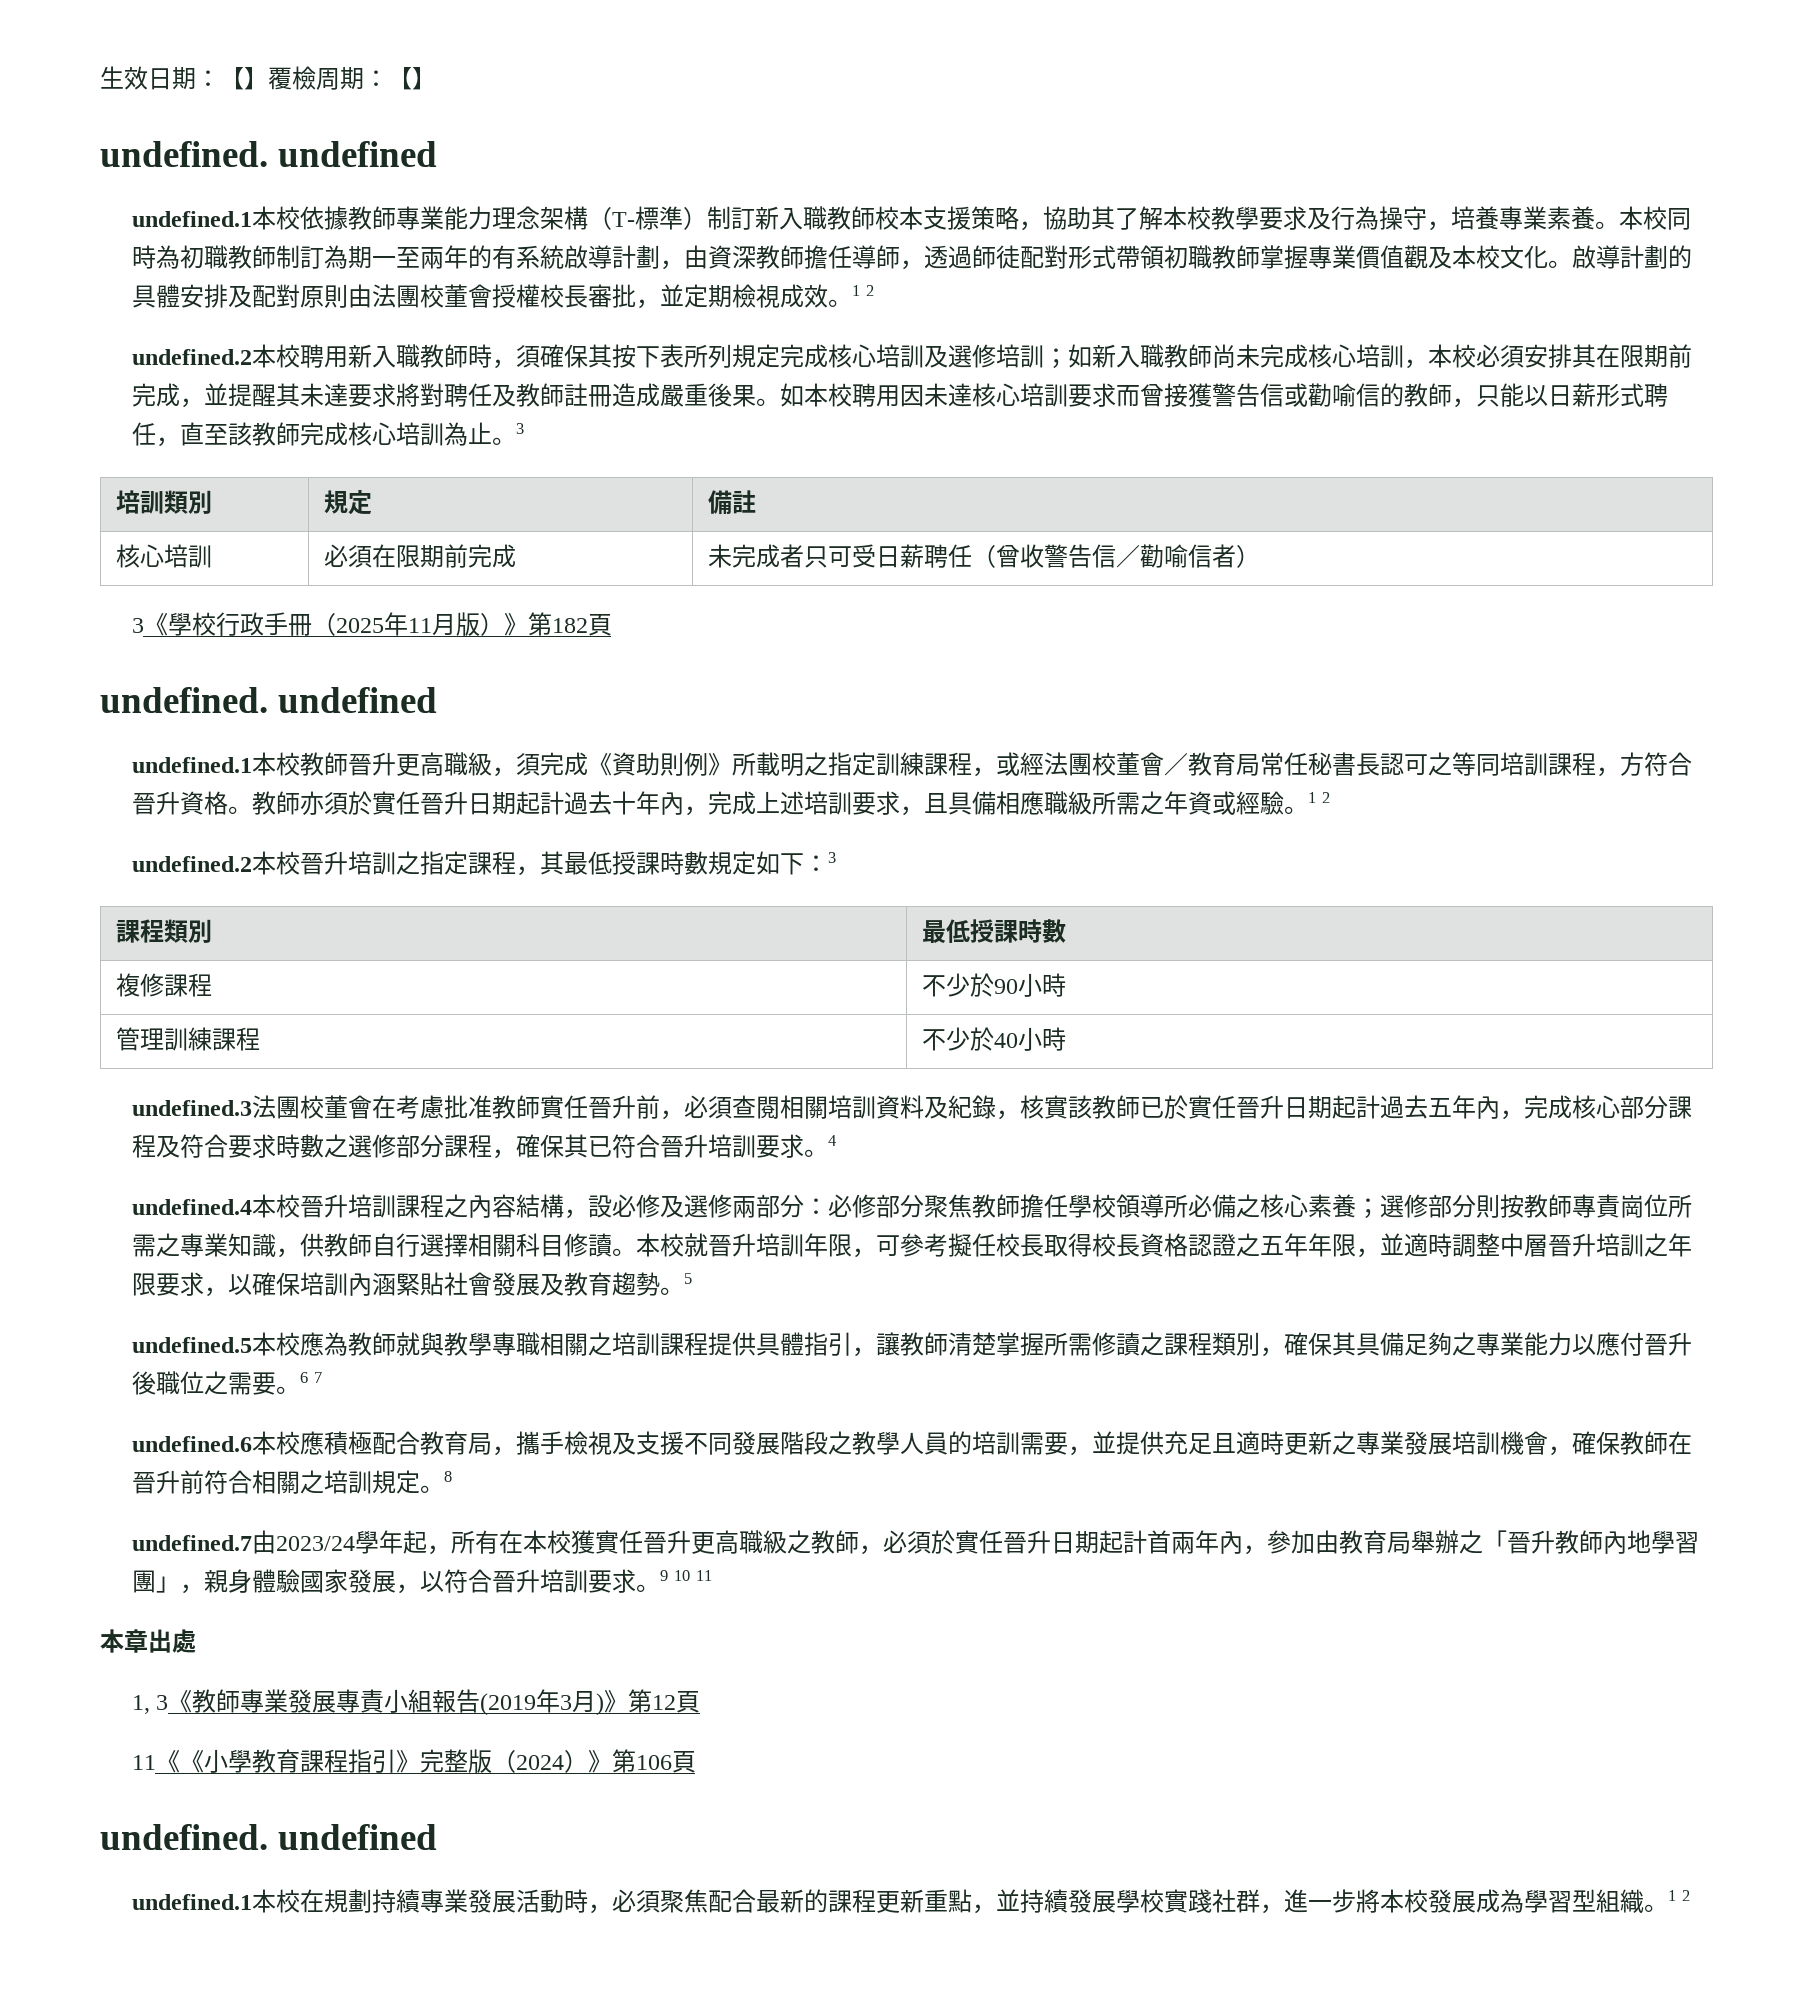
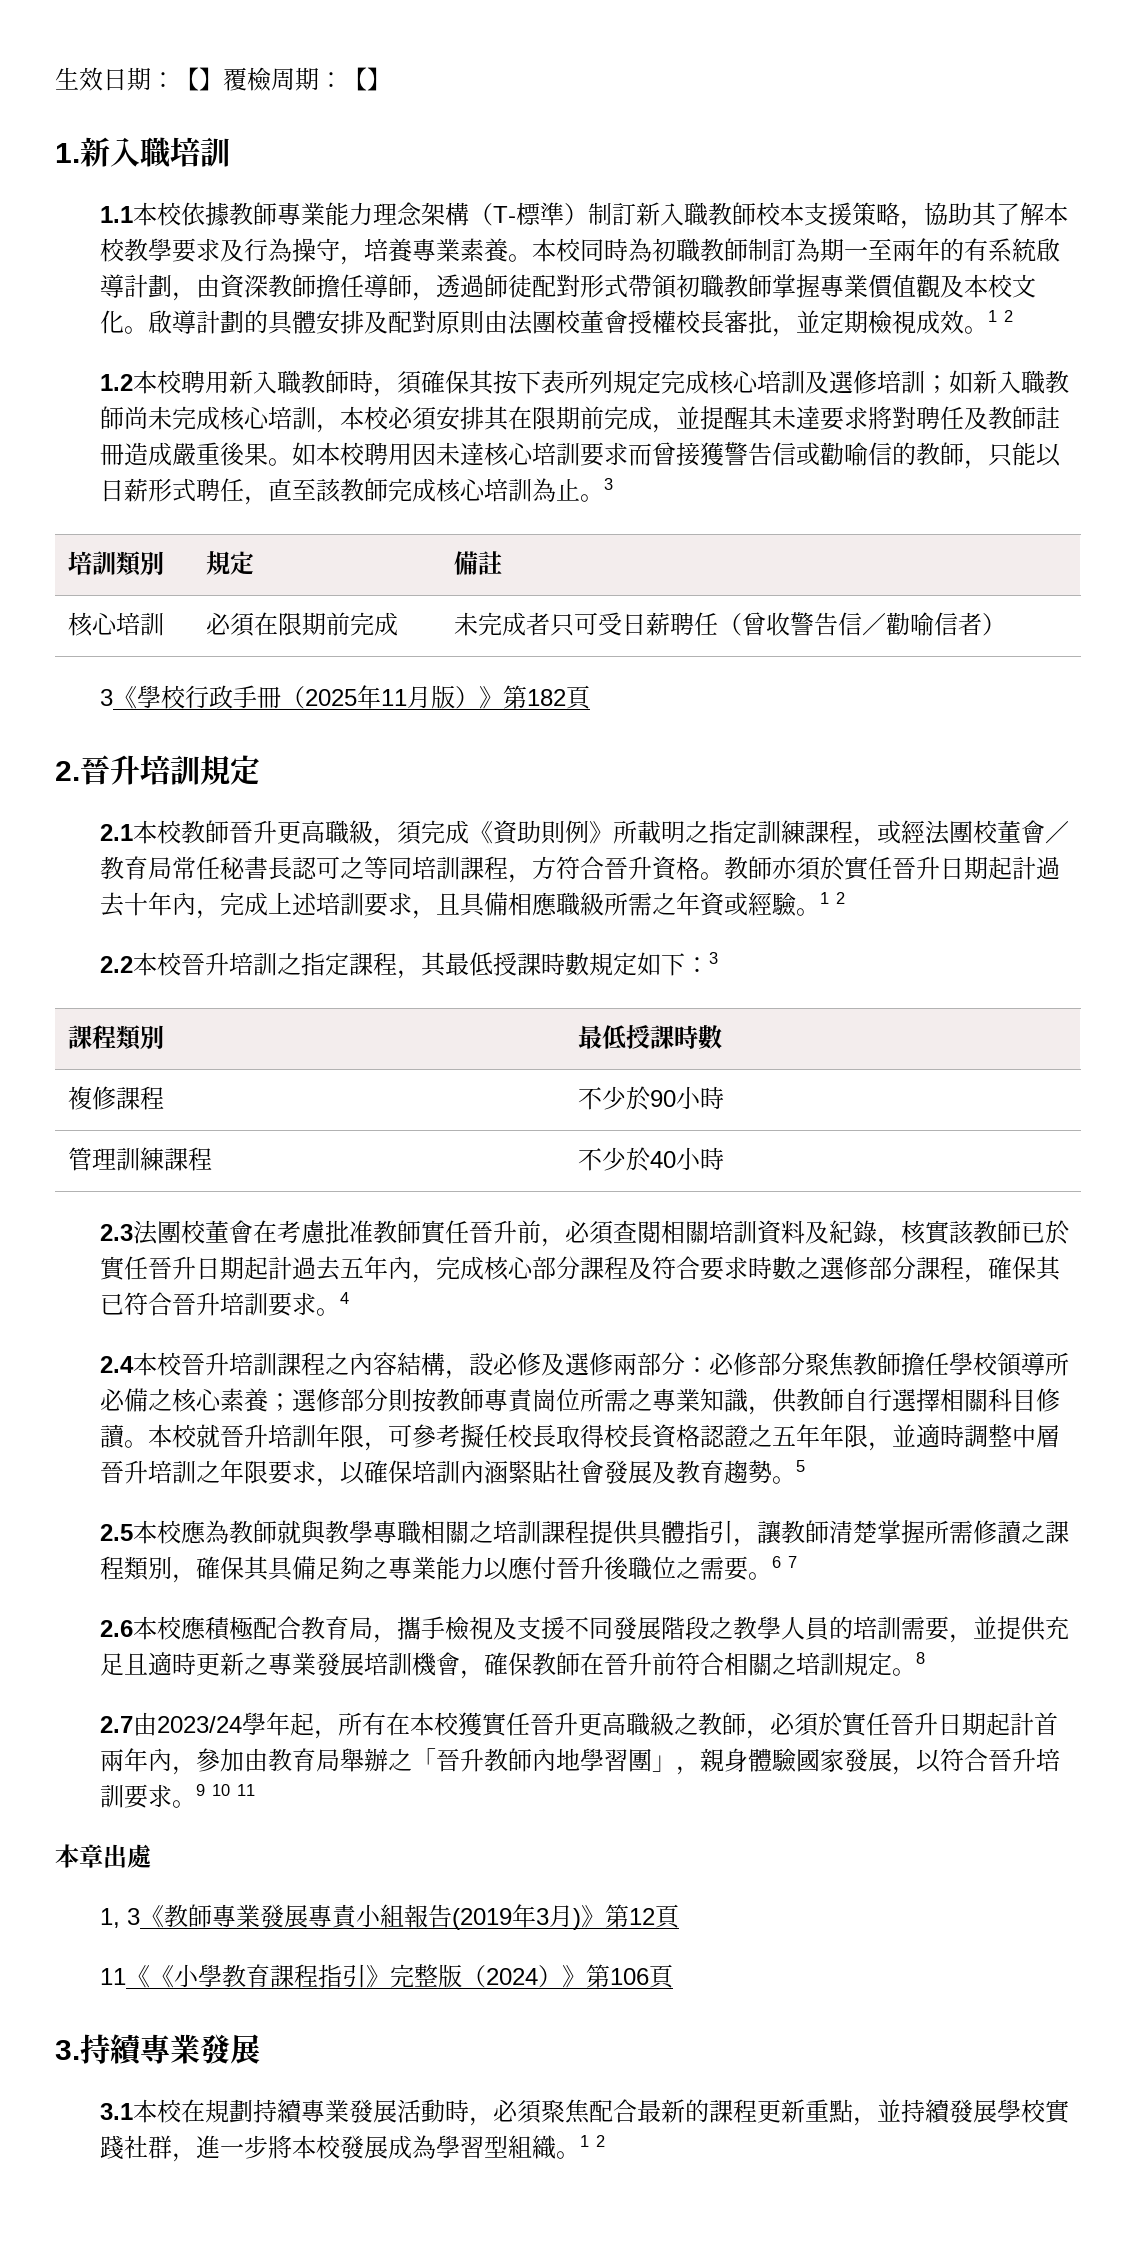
  生效日期：【】覆檢周期：【】
- undefined. undefined
- undefined.1本校依據教師專業能力理念架構（T-標準）制訂新入職教師校本支援策略，協助其了解本校教學要求及行為操守，培養專業素養。
+ 1.新入職培訓
+ 1.1本校依據教師專業能力理念架構（T-標準）制訂新入職教師校本支援策略，協助其了解本校教學要求及行為操守，培養專業素養。
- undefined.2本校聘用新入職教師時，須確保其按下表所列規定完成核心培訓及選修培訓；如新入職教師尚未完成核心培訓，本校必須安排其在限期前完成，並提醒其未達要求將對聘任及教師註冊造成嚴重後果。
+ 1.2本校聘用新入職教師時，須確保其按下表所列規定完成核心培訓及選修培訓；如新入職教師尚未完成核心培訓，本校必須安排其在限期前完成，並提醒其未達要求將對聘任及教師註冊造成嚴重後果。
  3《學校行政手冊（2025年11月版）》第182頁
- undefined. undefined
- undefined.1本校教師晉升更高職級，須完成《資助則例》所載明之指定訓練課程，或經法團校董會／教育局常任秘書長認可之等同培訓課程，方符合晉升資格。
+ 2.晉升培訓規定
+ 2.1本校教師晉升更高職級，須完成《資助則例》所載明之指定訓練課程，或經法團校董會／教育局常任秘書長認可之等同培訓課程，方符合晉升資格。
- undefined.2本校晉升培訓之指定課程，其最低授課時數規定如下：3
+ 2.2本校晉升培訓之指定課程，其最低授課時數規定如下：3
- undefined.3法團校董會在考慮批准教師實任晉升前，必須查閱相關培訓資料及紀錄，核實該教師已於實任晉升日期起計過去五年內，完成核心部分課程及符合要求時數之選修部分課程，確保其已符合晉升培訓要求。
+ 2.3法團校董會在考慮批准教師實任晉升前，必須查閱相關培訓資料及紀錄，核實該教師已於實任晉升日期起計過去五年內，完成核心部分課程及符合要求時數之選修部分課程，確保其已符合晉升培訓要求。
- undefined.4本校晉升培訓課程之內容結構，設必修及選修兩部分：必修部分聚焦教師擔任學校領導所必備之核心素養；選修部分則按教師專責崗位所需之專業知識，供教師自行選擇相關科目修讀。
+ 2.4本校晉升培訓課程之內容結構，設必修及選修兩部分：必修部分聚焦教師擔任學校領導所必備之核心素養；選修部分則按教師專責崗位所需之專業知識，供教師自行選擇相關科目修讀。
- undefined.5本校應為教師就與教學專職相關之培訓課程提供具體指引，讓教師清楚掌握所需修讀之課程類別，確保其具備足夠之專業能力以應付晉升後職位之需要。
+ 2.5本校應為教師就與教學專職相關之培訓課程提供具體指引，讓教師清楚掌握所需修讀之課程類別，確保其具備足夠之專業能力以應付晉升後職位之需要。
- undefined.6本校應積極配合教育局，攜手檢視及支援不同發展階段之教學人員的培訓需要，並提供充足且適時更新之專業發展培訓機會，確保教師在晉升前符合相關之培訓規定。
+ 2.6本校應積極配合教育局，攜手檢視及支援不同發展階段之教學人員的培訓需要，並提供充足且適時更新之專業發展培訓機會，確保教師在晉升前符合相關之培訓規定。
- undefined.7由2023/24學年起，所有在本校獲實任晉升更高職級之教師，必須於實任晉升日期起計首兩年內，參加由教育局舉辦之「晉升教師內地學習團」，親身體驗國家發展，以符合晉升培訓要求。
+ 2.7由2023/24學年起，所有在本校獲實任晉升更高職級之教師，必須於實任晉升日期起計首兩年內，參加由教育局舉辦之「晉升教師內地學習團」，親身體驗國家發展，以符合晉升培訓要求。
  11《《小學教育課程指引》完整版（2024）》第106頁
- undefined. undefined
- undefined.1本校在規劃持續專業發展活動時，必須聚焦配合最新的課程更新重點，並持續發展學校實踐社群，進一步將本校發展成為學習型組織。
+ 3.持續專業發展
+ 3.1本校在規劃持續專業發展活動時，必須聚焦配合最新的課程更新重點，並持續發展學校實踐社群，進一步將本校發展成為學習型組織。

